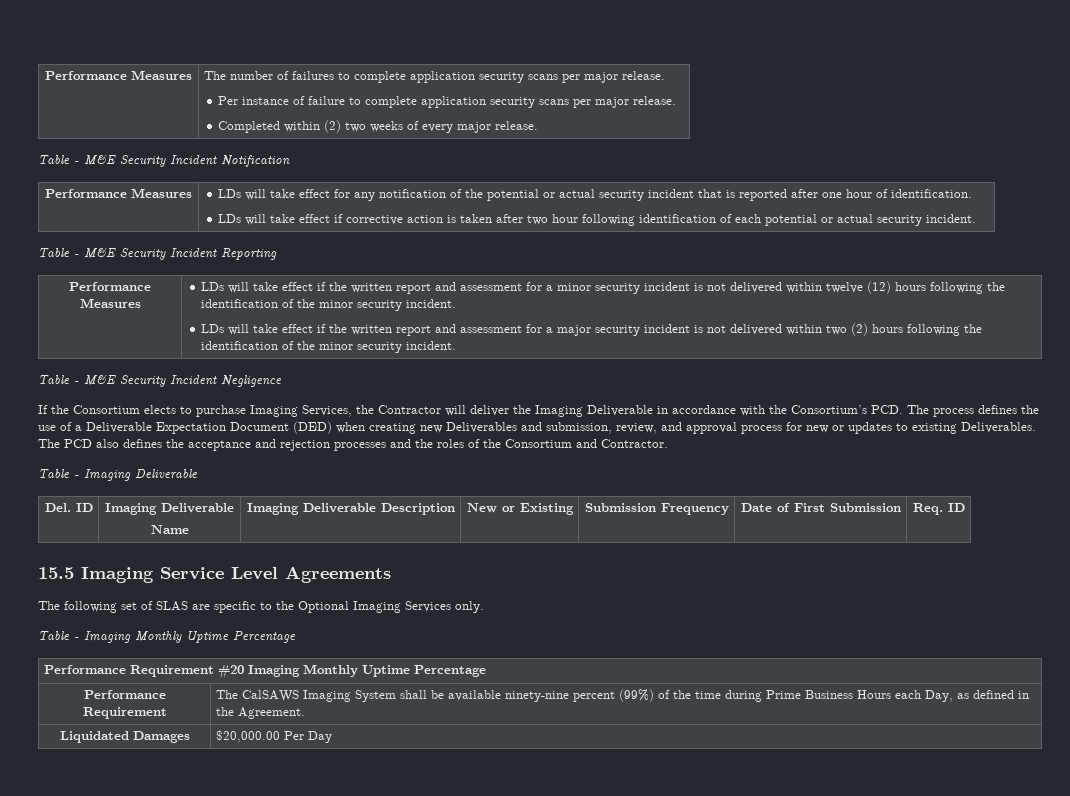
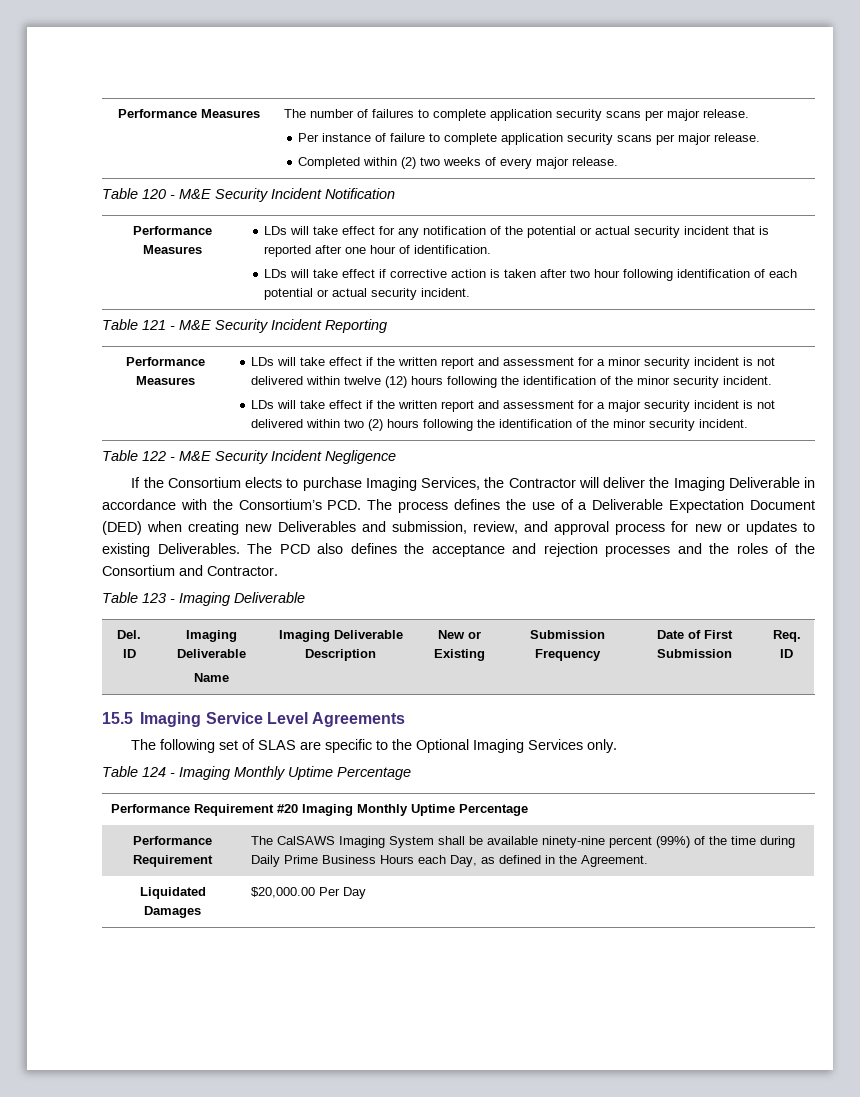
- Table - M&E Security Incident Notification
+ Table 120 - M&E Security Incident Notification
- Table - M&E Security Incident Reporting
+ Table 121 - M&E Security Incident Reporting
- Table - M&E Security Incident Negligence
+ Table 122 - M&E Security Incident Negligence
- Table - Imaging Deliverable
+ Table 123 - Imaging Deliverable
- Table - Imaging Monthly Uptime Percentage
+ Table 124 - Imaging Monthly Uptime Percentage
- Performance Requirement | The CalSAWS Imaging System shall be available ninety-nine percent (99%) of the time during Prime Business Hours each Day, as defined in the Agreement.
+ Performance Requirement | The CalSAWS Imaging System shall be available ninety-nine percent (99%) of the time during Daily Prime Business Hours each Day, as defined in the Agreement.

